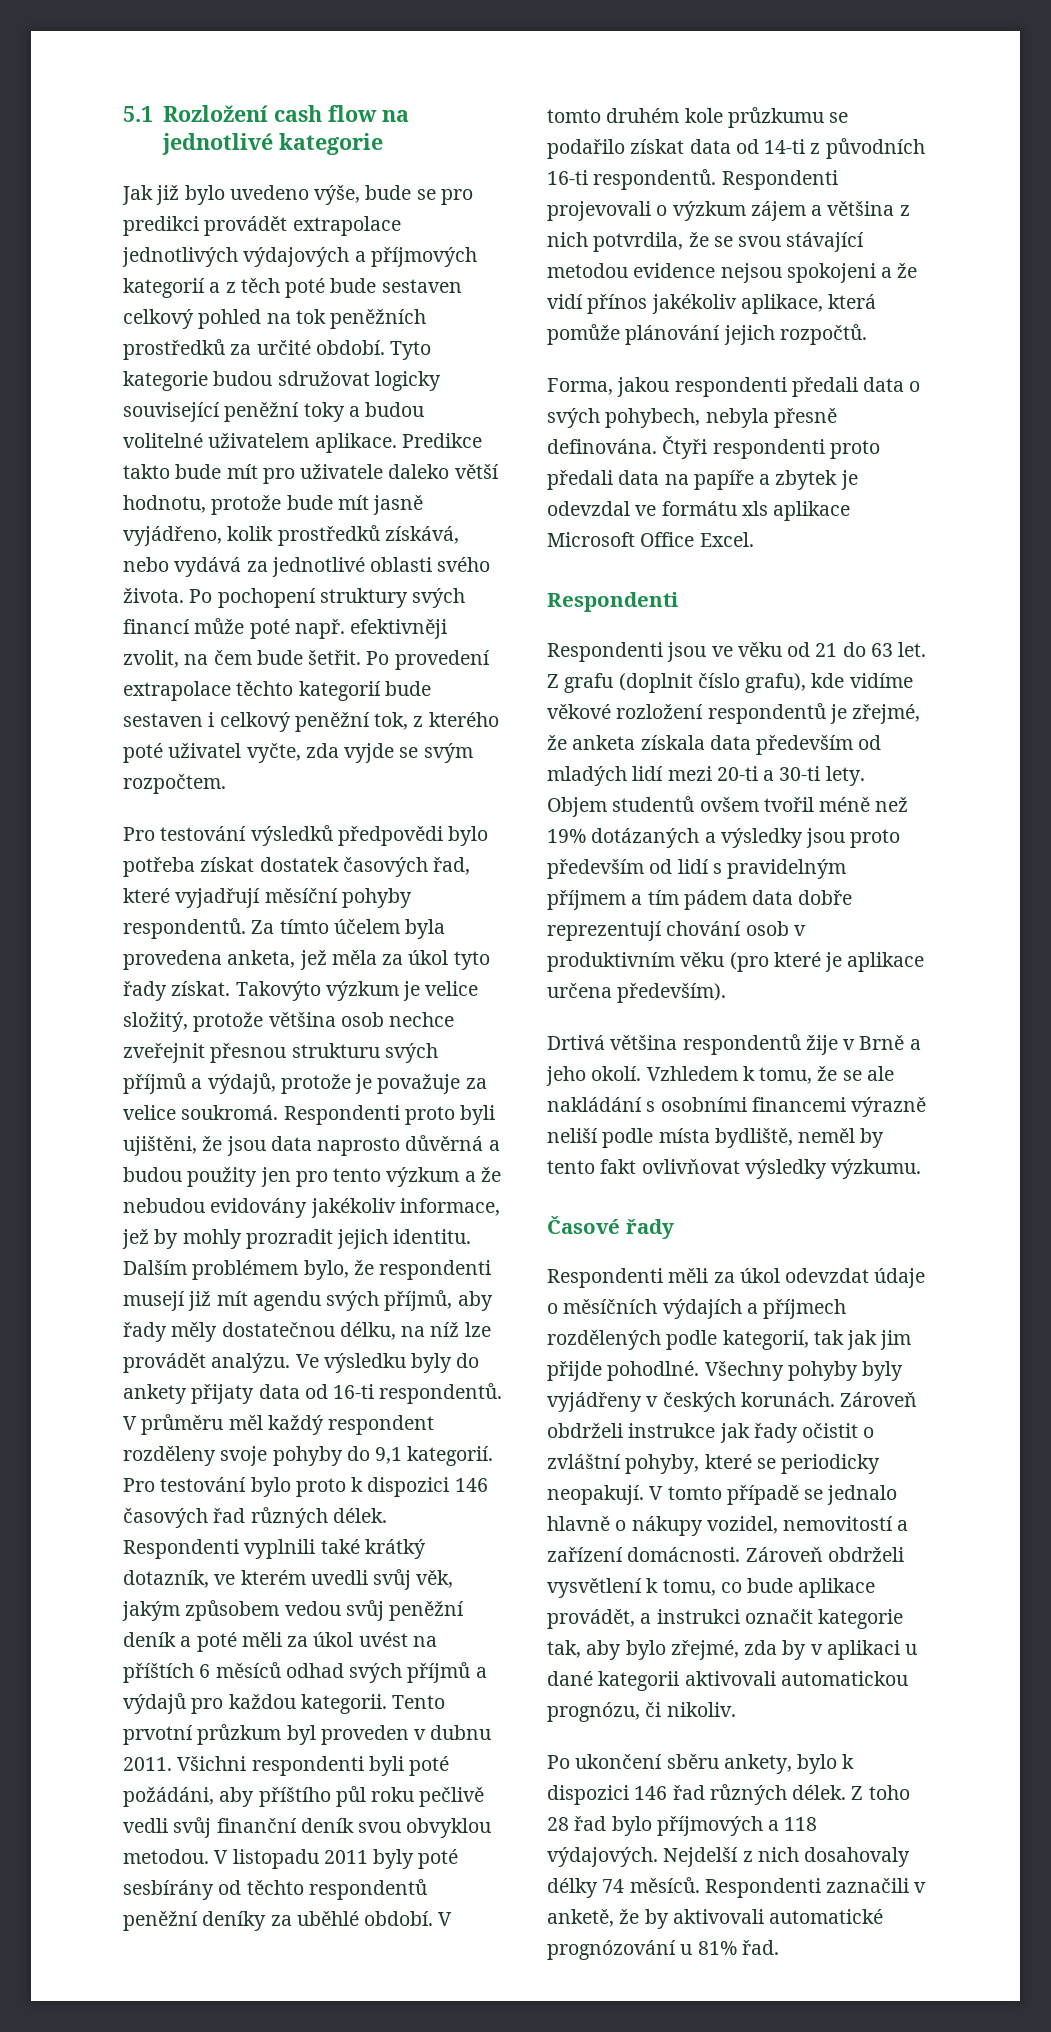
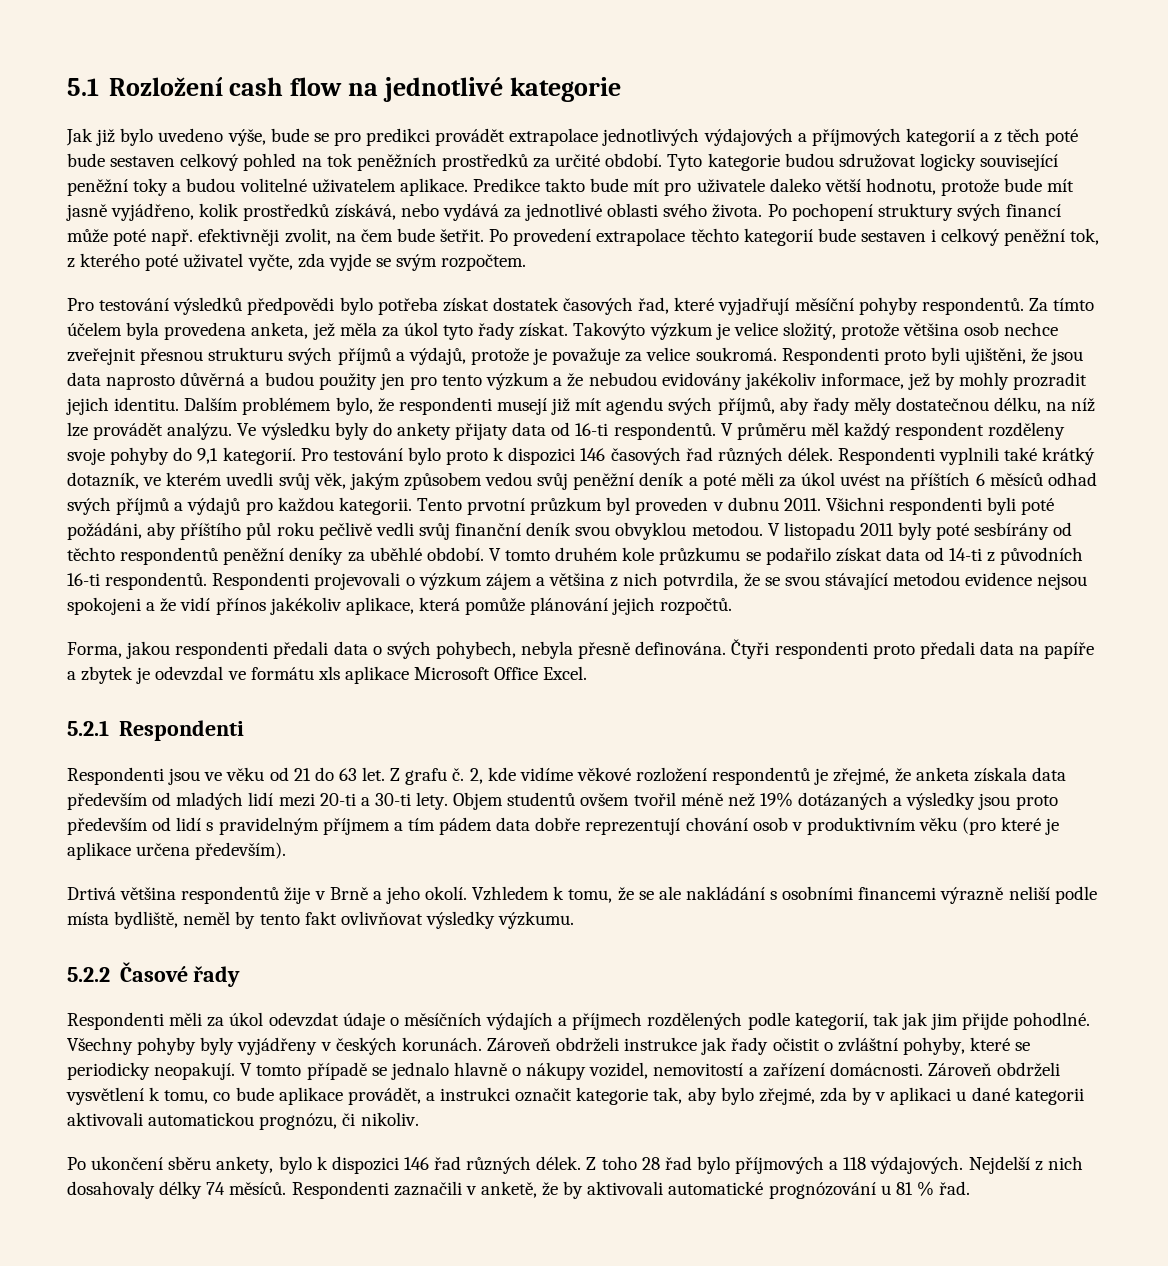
  Čtyři respondenti proto předali data na papíře a zbytek je odevzdal ve formátu xls aplikace Microsoft Office Excel.
- Respondenti
+ 5.2.1 Respondenti
- Z grafu (doplnit číslo grafu), kde vidíme věkové rozložení respondentů je zřejmé, že anketa získala data především od mladých lidí mezi 20-ti a 30-ti lety.
+ Z grafu č. 2, kde vidíme věkové rozložení respondentů je zřejmé, že anketa získala data především od mladých lidí mezi 20-ti a 30-ti lety.
- Časové řady
+ 5.2.2 Časové řady
- Respondenti zaznačili v anketě, že by aktivovali automatické prognózování u 81% řad.
+ Respondenti zaznačili v anketě, že by aktivovali automatické prognózování u 81 % řad.

